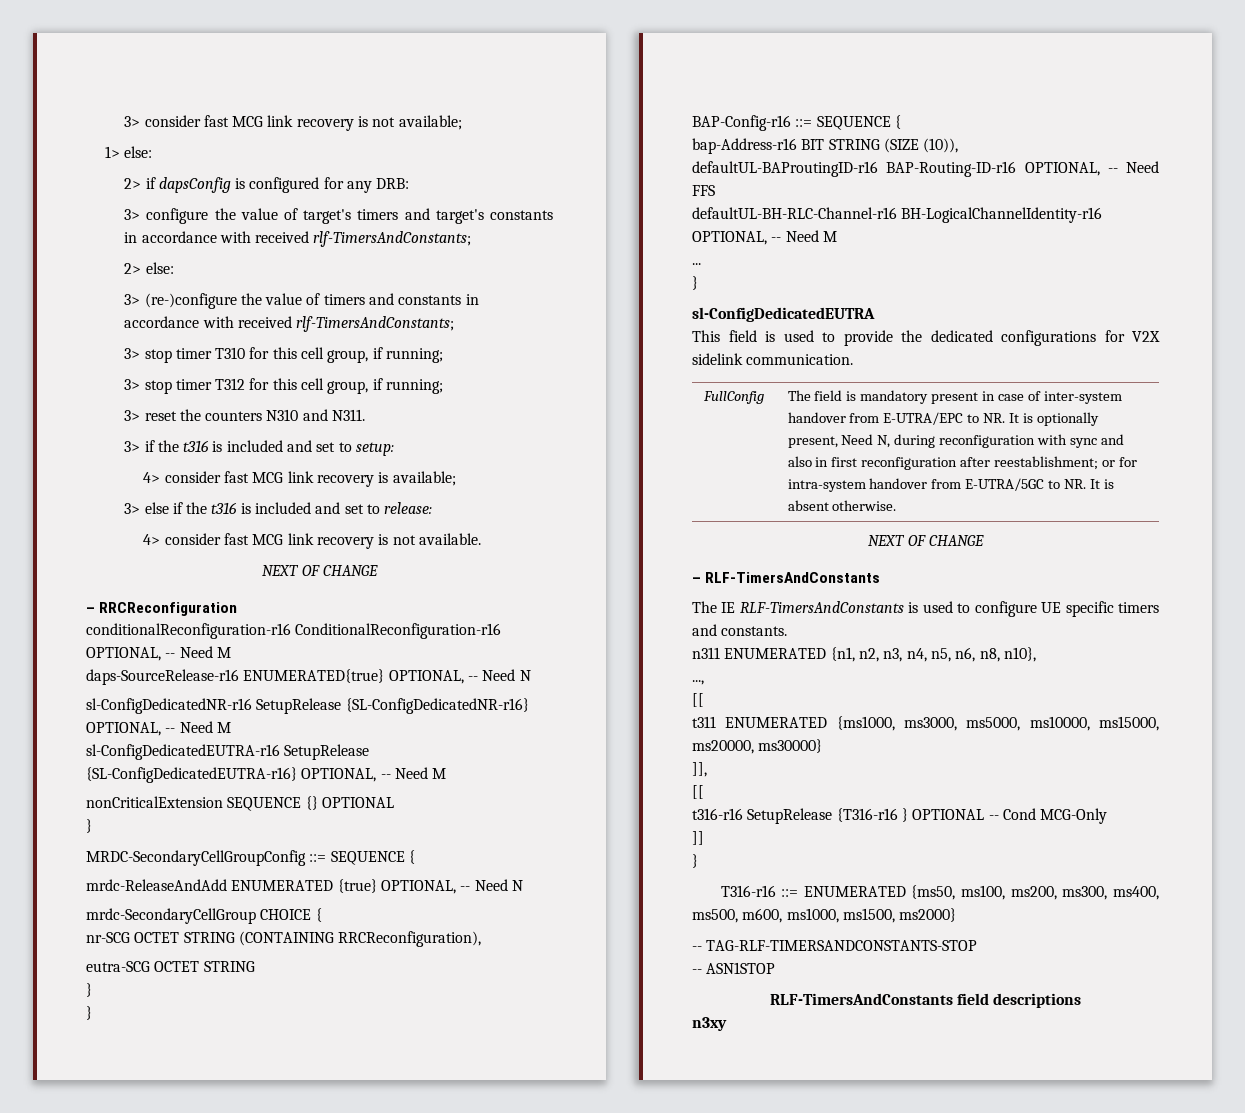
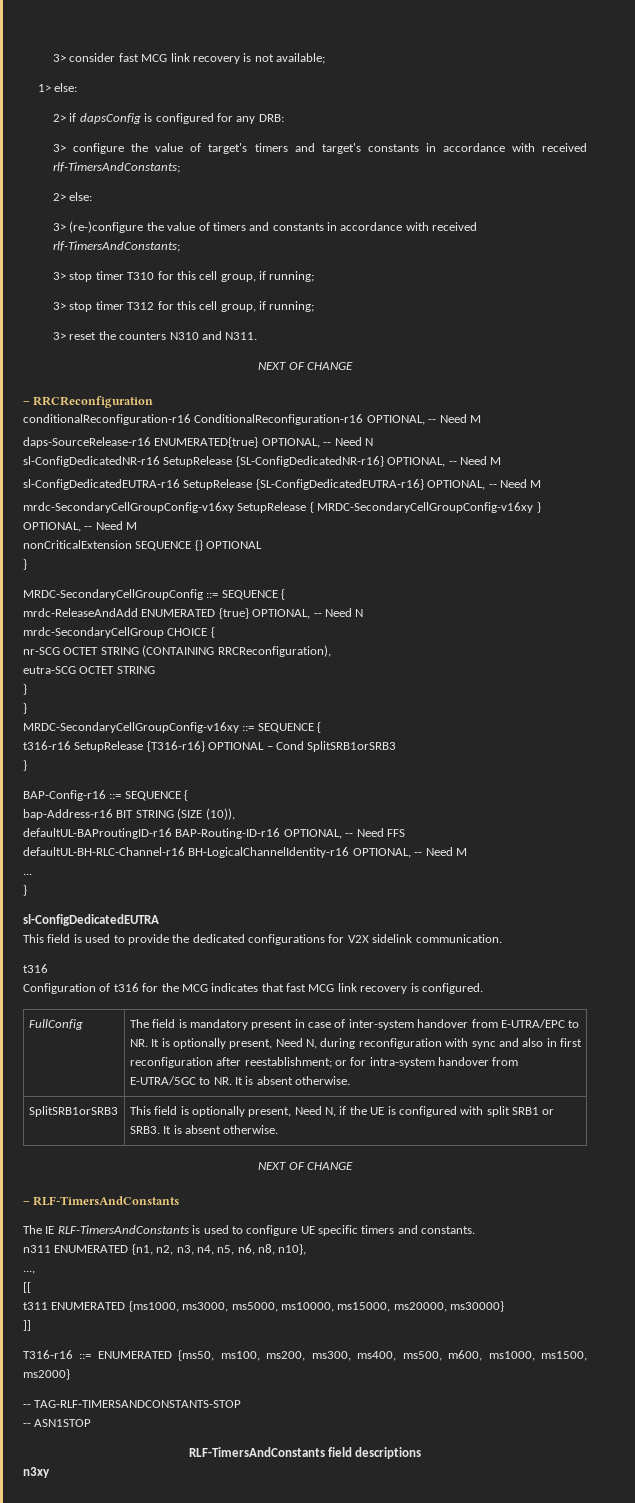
- 3> if the t316 is included and set to setup:
- 4> consider fast MCG link recovery is available;
- 3> else if the t316 is included and set to release:
- 4> consider fast MCG link recovery is not available.
+ mrdc-SecondaryCellGroupConfig-v16xy SetupRelease { MRDC-SecondaryCellGroupConfig-v16xy } OPTIONAL, -- Need M
+ MRDC-SecondaryCellGroupConfig-v16xy ::= SEQUENCE {
+ t316-r16 SetupRelease {T316-r16} OPTIONAL – Cond SplitSRB1orSRB3
+ }
  This field is used to provide the dedicated configurations for V2X sidelink communication.
+ t316
+ Configuration of t316 for the MCG indicates that fast MCG link recovery is configured.
+ SplitSRB1orSRB3 | This field is optionally present, Need N, if the UE is configured with split SRB1 or SRB3. It is absent otherwise.
- ]],
- [[
- t316-r16 SetupRelease {T316-r16 } OPTIONAL -- Cond MCG-Only
  ]]
- }

